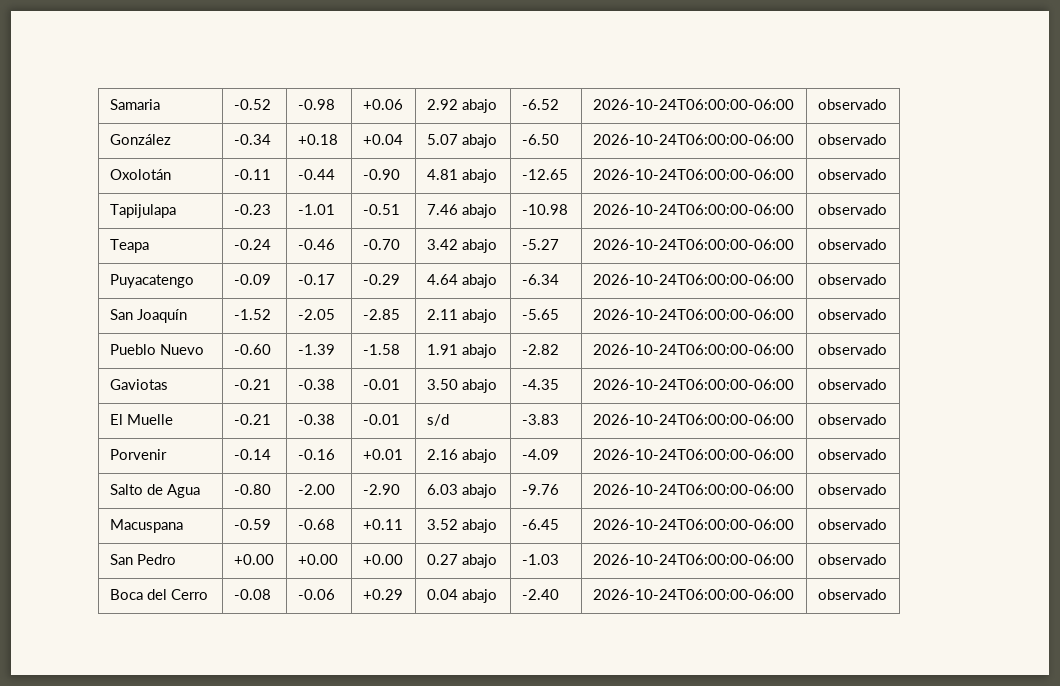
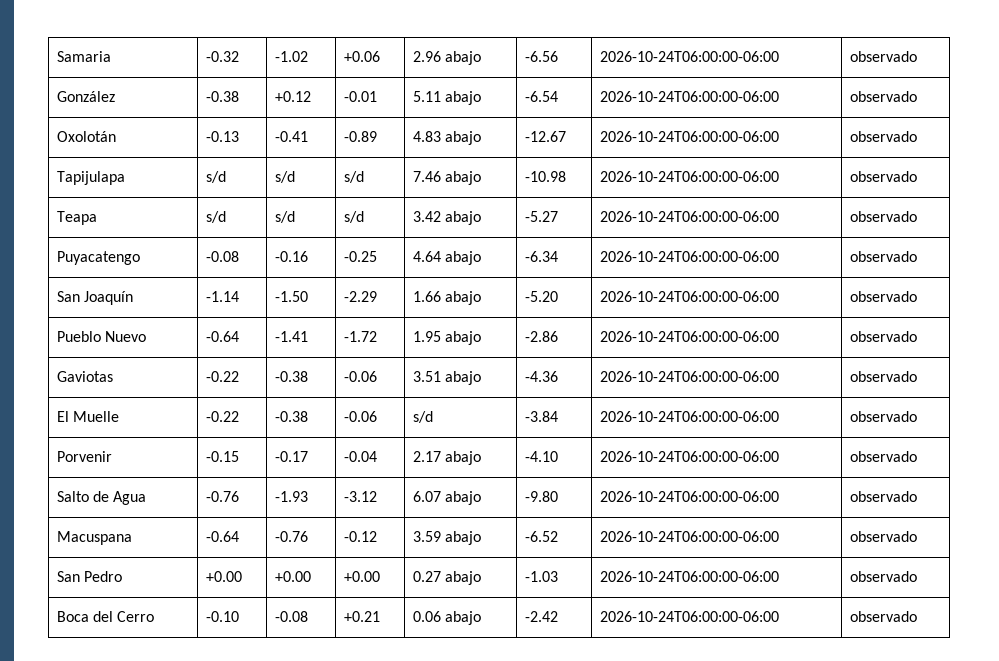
- Samaria | -0.52 | -0.98 | +0.06 | 2.92 abajo | -6.52 | 2026-10-24T06:00:00-06:00 | observado
+ Samaria | -0.32 | -1.02 | +0.06 | 2.96 abajo | -6.56 | 2026-10-24T06:00:00-06:00 | observado
- González | -0.34 | +0.18 | +0.04 | 5.07 abajo | -6.50 | 2026-10-24T06:00:00-06:00 | observado
+ González | -0.38 | +0.12 | -0.01 | 5.11 abajo | -6.54 | 2026-10-24T06:00:00-06:00 | observado
- Oxolotán | -0.11 | -0.44 | -0.90 | 4.81 abajo | -12.65 | 2026-10-24T06:00:00-06:00 | observado
+ Oxolotán | -0.13 | -0.41 | -0.89 | 4.83 abajo | -12.67 | 2026-10-24T06:00:00-06:00 | observado
- Tapijulapa | -0.23 | -1.01 | -0.51 | 7.46 abajo | -10.98 | 2026-10-24T06:00:00-06:00 | observado
+ Tapijulapa | s/d | s/d | s/d | 7.46 abajo | -10.98 | 2026-10-24T06:00:00-06:00 | observado
- Teapa | -0.24 | -0.46 | -0.70 | 3.42 abajo | -5.27 | 2026-10-24T06:00:00-06:00 | observado
+ Teapa | s/d | s/d | s/d | 3.42 abajo | -5.27 | 2026-10-24T06:00:00-06:00 | observado
- Puyacatengo | -0.09 | -0.17 | -0.29 | 4.64 abajo | -6.34 | 2026-10-24T06:00:00-06:00 | observado
+ Puyacatengo | -0.08 | -0.16 | -0.25 | 4.64 abajo | -6.34 | 2026-10-24T06:00:00-06:00 | observado
- San Joaquín | -1.52 | -2.05 | -2.85 | 2.11 abajo | -5.65 | 2026-10-24T06:00:00-06:00 | observado
+ San Joaquín | -1.14 | -1.50 | -2.29 | 1.66 abajo | -5.20 | 2026-10-24T06:00:00-06:00 | observado
- Pueblo Nuevo | -0.60 | -1.39 | -1.58 | 1.91 abajo | -2.82 | 2026-10-24T06:00:00-06:00 | observado
+ Pueblo Nuevo | -0.64 | -1.41 | -1.72 | 1.95 abajo | -2.86 | 2026-10-24T06:00:00-06:00 | observado
- Gaviotas | -0.21 | -0.38 | -0.01 | 3.50 abajo | -4.35 | 2026-10-24T06:00:00-06:00 | observado
+ Gaviotas | -0.22 | -0.38 | -0.06 | 3.51 abajo | -4.36 | 2026-10-24T06:00:00-06:00 | observado
- El Muelle | -0.21 | -0.38 | -0.01 | s/d | -3.83 | 2026-10-24T06:00:00-06:00 | observado
+ El Muelle | -0.22 | -0.38 | -0.06 | s/d | -3.84 | 2026-10-24T06:00:00-06:00 | observado
- Porvenir | -0.14 | -0.16 | +0.01 | 2.16 abajo | -4.09 | 2026-10-24T06:00:00-06:00 | observado
+ Porvenir | -0.15 | -0.17 | -0.04 | 2.17 abajo | -4.10 | 2026-10-24T06:00:00-06:00 | observado
- Salto de Agua | -0.80 | -2.00 | -2.90 | 6.03 abajo | -9.76 | 2026-10-24T06:00:00-06:00 | observado
+ Salto de Agua | -0.76 | -1.93 | -3.12 | 6.07 abajo | -9.80 | 2026-10-24T06:00:00-06:00 | observado
- Macuspana | -0.59 | -0.68 | +0.11 | 3.52 abajo | -6.45 | 2026-10-24T06:00:00-06:00 | observado
+ Macuspana | -0.64 | -0.76 | -0.12 | 3.59 abajo | -6.52 | 2026-10-24T06:00:00-06:00 | observado
- Boca del Cerro | -0.08 | -0.06 | +0.29 | 0.04 abajo | -2.40 | 2026-10-24T06:00:00-06:00 | observado
+ Boca del Cerro | -0.10 | -0.08 | +0.21 | 0.06 abajo | -2.42 | 2026-10-24T06:00:00-06:00 | observado

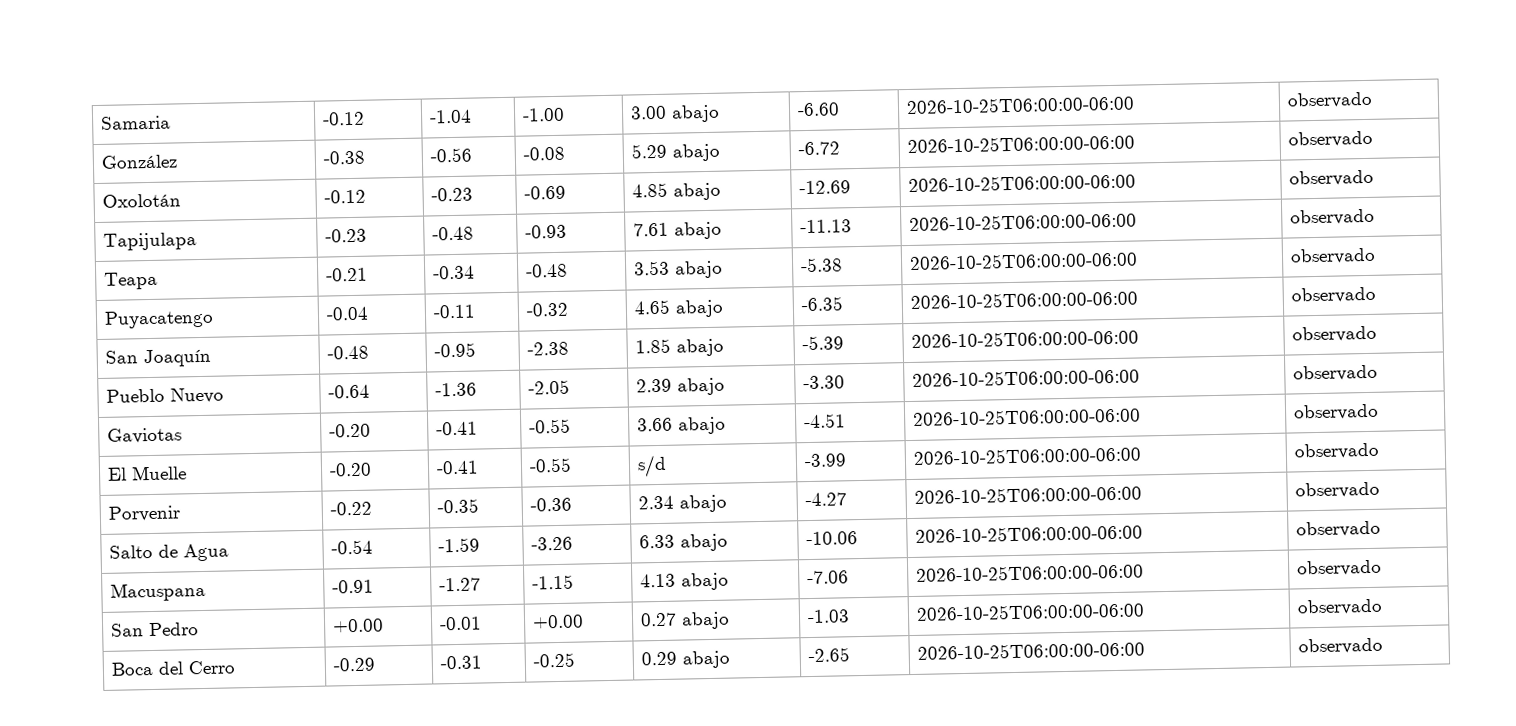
- Samaria | -0.32 | -1.02 | +0.06 | 2.96 abajo | -6.56 | 2026-10-24T06:00:00-06:00 | observado
+ Samaria | -0.12 | -1.04 | -1.00 | 3.00 abajo | -6.60 | 2026-10-25T06:00:00-06:00 | observado
- González | -0.38 | +0.12 | -0.01 | 5.11 abajo | -6.54 | 2026-10-24T06:00:00-06:00 | observado
+ González | -0.38 | -0.56 | -0.08 | 5.29 abajo | -6.72 | 2026-10-25T06:00:00-06:00 | observado
- Oxolotán | -0.13 | -0.41 | -0.89 | 4.83 abajo | -12.67 | 2026-10-24T06:00:00-06:00 | observado
+ Oxolotán | -0.12 | -0.23 | -0.69 | 4.85 abajo | -12.69 | 2026-10-25T06:00:00-06:00 | observado
- Tapijulapa | s/d | s/d | s/d | 7.46 abajo | -10.98 | 2026-10-24T06:00:00-06:00 | observado
+ Tapijulapa | -0.23 | -0.48 | -0.93 | 7.61 abajo | -11.13 | 2026-10-25T06:00:00-06:00 | observado
- Teapa | s/d | s/d | s/d | 3.42 abajo | -5.27 | 2026-10-24T06:00:00-06:00 | observado
+ Teapa | -0.21 | -0.34 | -0.48 | 3.53 abajo | -5.38 | 2026-10-25T06:00:00-06:00 | observado
- Puyacatengo | -0.08 | -0.16 | -0.25 | 4.64 abajo | -6.34 | 2026-10-24T06:00:00-06:00 | observado
+ Puyacatengo | -0.04 | -0.11 | -0.32 | 4.65 abajo | -6.35 | 2026-10-25T06:00:00-06:00 | observado
- San Joaquín | -1.14 | -1.50 | -2.29 | 1.66 abajo | -5.20 | 2026-10-24T06:00:00-06:00 | observado
+ San Joaquín | -0.48 | -0.95 | -2.38 | 1.85 abajo | -5.39 | 2026-10-25T06:00:00-06:00 | observado
- Pueblo Nuevo | -0.64 | -1.41 | -1.72 | 1.95 abajo | -2.86 | 2026-10-24T06:00:00-06:00 | observado
+ Pueblo Nuevo | -0.64 | -1.36 | -2.05 | 2.39 abajo | -3.30 | 2026-10-25T06:00:00-06:00 | observado
- Gaviotas | -0.22 | -0.38 | -0.06 | 3.51 abajo | -4.36 | 2026-10-24T06:00:00-06:00 | observado
+ Gaviotas | -0.20 | -0.41 | -0.55 | 3.66 abajo | -4.51 | 2026-10-25T06:00:00-06:00 | observado
- El Muelle | -0.22 | -0.38 | -0.06 | s/d | -3.84 | 2026-10-24T06:00:00-06:00 | observado
+ El Muelle | -0.20 | -0.41 | -0.55 | s/d | -3.99 | 2026-10-25T06:00:00-06:00 | observado
- Porvenir | -0.15 | -0.17 | -0.04 | 2.17 abajo | -4.10 | 2026-10-24T06:00:00-06:00 | observado
+ Porvenir | -0.22 | -0.35 | -0.36 | 2.34 abajo | -4.27 | 2026-10-25T06:00:00-06:00 | observado
- Salto de Agua | -0.76 | -1.93 | -3.12 | 6.07 abajo | -9.80 | 2026-10-24T06:00:00-06:00 | observado
+ Salto de Agua | -0.54 | -1.59 | -3.26 | 6.33 abajo | -10.06 | 2026-10-25T06:00:00-06:00 | observado
- Macuspana | -0.64 | -0.76 | -0.12 | 3.59 abajo | -6.52 | 2026-10-24T06:00:00-06:00 | observado
+ Macuspana | -0.91 | -1.27 | -1.15 | 4.13 abajo | -7.06 | 2026-10-25T06:00:00-06:00 | observado
- San Pedro | +0.00 | +0.00 | +0.00 | 0.27 abajo | -1.03 | 2026-10-24T06:00:00-06:00 | observado
+ San Pedro | +0.00 | -0.01 | +0.00 | 0.27 abajo | -1.03 | 2026-10-25T06:00:00-06:00 | observado
- Boca del Cerro | -0.10 | -0.08 | +0.21 | 0.06 abajo | -2.42 | 2026-10-24T06:00:00-06:00 | observado
+ Boca del Cerro | -0.29 | -0.31 | -0.25 | 0.29 abajo | -2.65 | 2026-10-25T06:00:00-06:00 | observado

